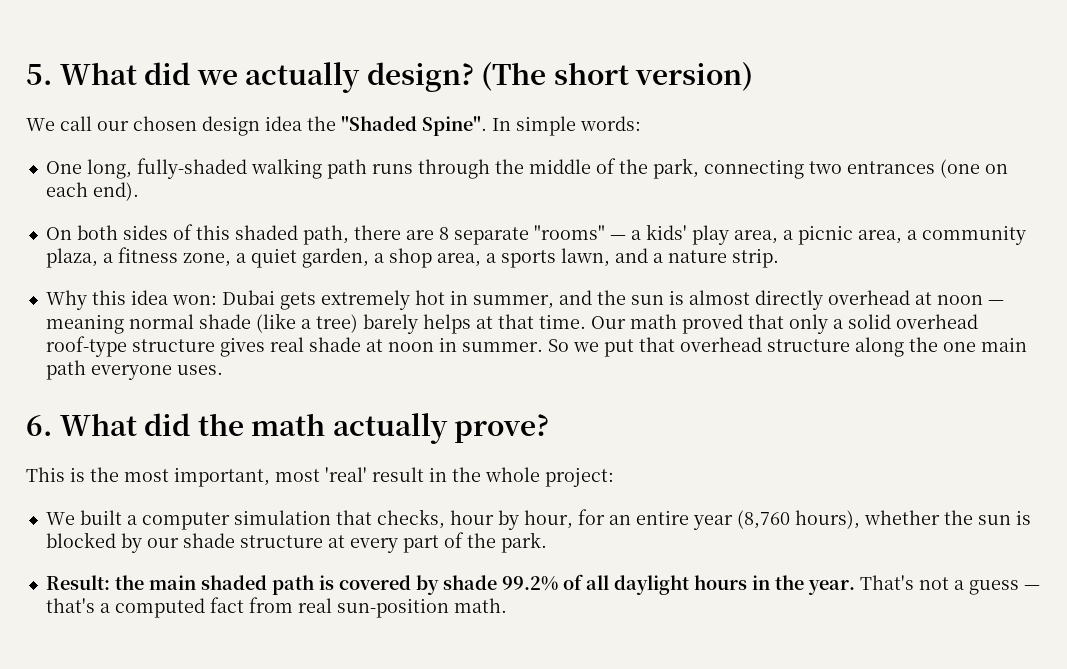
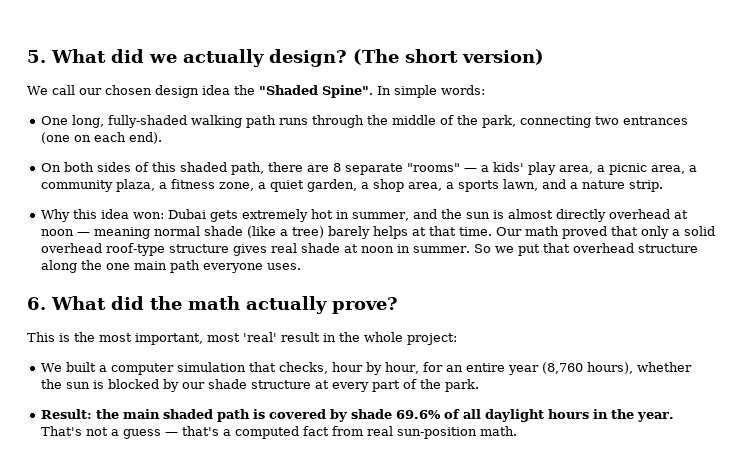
- Result: the main shaded path is covered by shade 99.2% of all daylight hours in the year.
+ Result: the main shaded path is covered by shade 69.6% of all daylight hours in the year.

